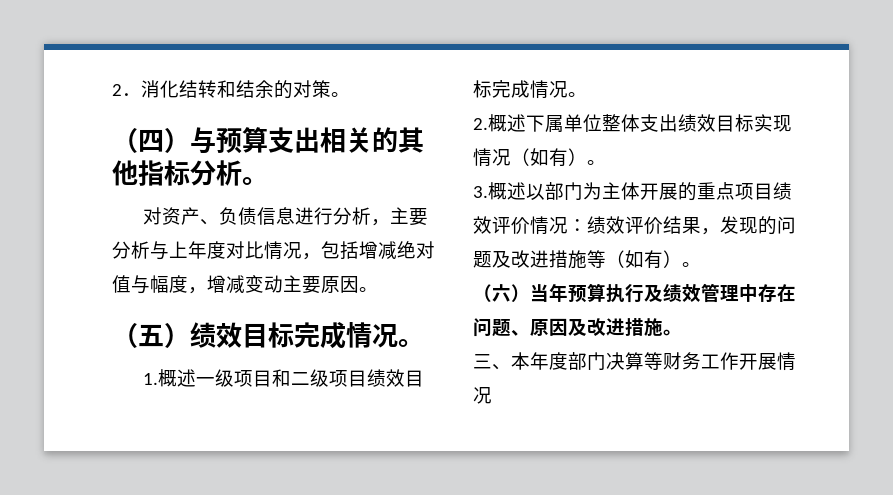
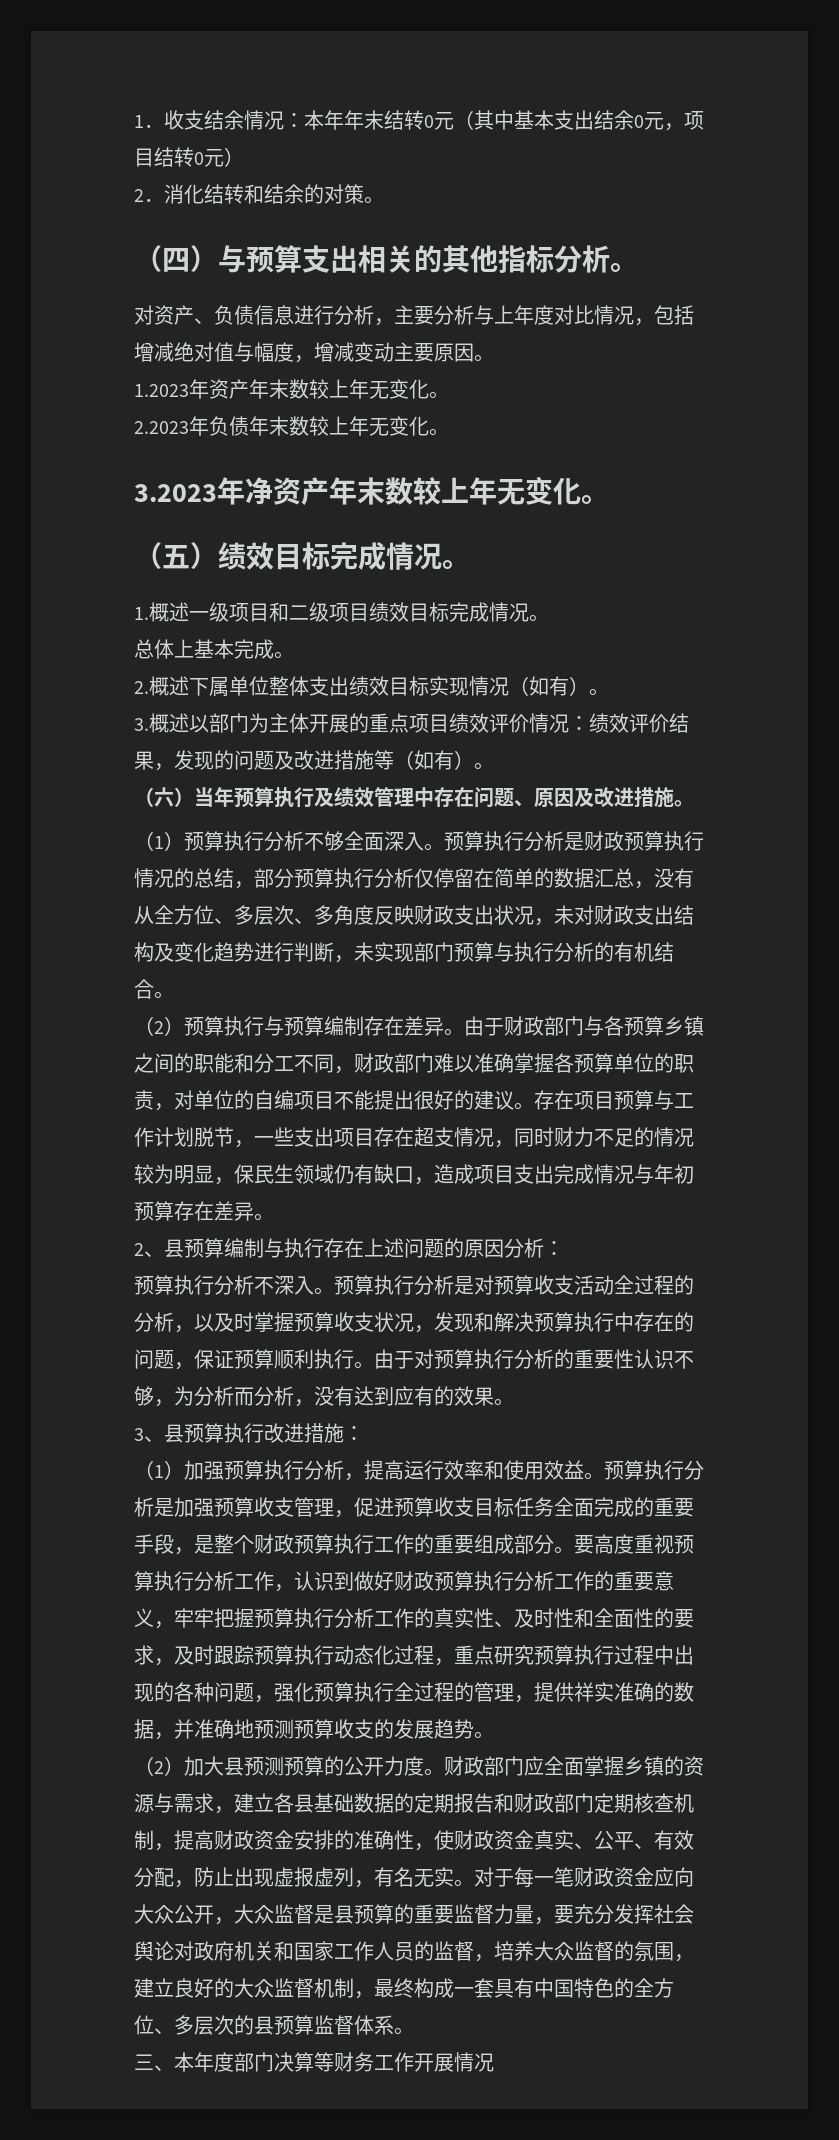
+ 1．收支结余情况：本年年末结转0元（其中基本支出结余0元，项目结转0元）
+ 1.2023年资产年末数较上年无变化。
+ 2.2023年负债年末数较上年无变化。
+ 3.2023年净资产年末数较上年无变化。
+ 总体上基本完成。
+ （1）预算执行分析不够全面深入。预算执行分析是财政预算执行情况的总结，部分预算执行分析仅停留在简单的数据汇总，没有从全方位、多层次、多角度反映财政支出状况，未对财政支出结构及变化趋势进行判断，未实现部门预算与执行分析的有机结合。
+ （2）预算执行与预算编制存在差异。由于财政部门与各预算乡镇之间的职能和分工不同，财政部门难以准确掌握各预算单位的职责，对单位的自编项目不能提出很好的建议。存在项目预算与工作计划脱节，一些支出项目存在超支情况，同时财力不足的情况较为明显，保民生领域仍有缺口，造成项目支出完成情况与年初预算存在差异。
+ 2、县预算编制与执行存在上述问题的原因分析：
+ 预算执行分析不深入。预算执行分析是对预算收支活动全过程的分析，以及时掌握预算收支状况，发现和解决预算执行中存在的问题，保证预算顺利执行。由于对预算执行分析的重要性认识不够，为分析而分析，没有达到应有的效果。
+ 3、县预算执行改进措施：
+ （1）加强预算执行分析，提高运行效率和使用效益。预算执行分析是加强预算收支管理，促进预算收支目标任务全面完成的重要手段，是整个财政预算执行工作的重要组成部分。要高度重视预算执行分析工作，认识到做好财政预算执行分析工作的重要意义，牢牢把握预算执行分析工作的真实性、及时性和全面性的要求，及时跟踪预算执行动态化过程，重点研究预算执行过程中出现的各种问题，强化预算执行全过程的管理，提供祥实准确的数据，并准确地预测预算收支的发展趋势。
+ （2）加大县预测预算的公开力度。财政部门应全面掌握乡镇的资源与需求，建立各县基础数据的定期报告和财政部门定期核查机制，提高财政资金安排的准确性，使财政资金真实、公平、有效分配，防止出现虚报虚列，有名无实。对于每一笔财政资金应向大众公开，大众监督是县预算的重要监督力量，要充分发挥社会舆论对政府机关和国家工作人员的监督，培养大众监督的氛围，建立良好的大众监督机制，最终构成一套具有中国特色的全方位、多层次的县预算监督体系。

